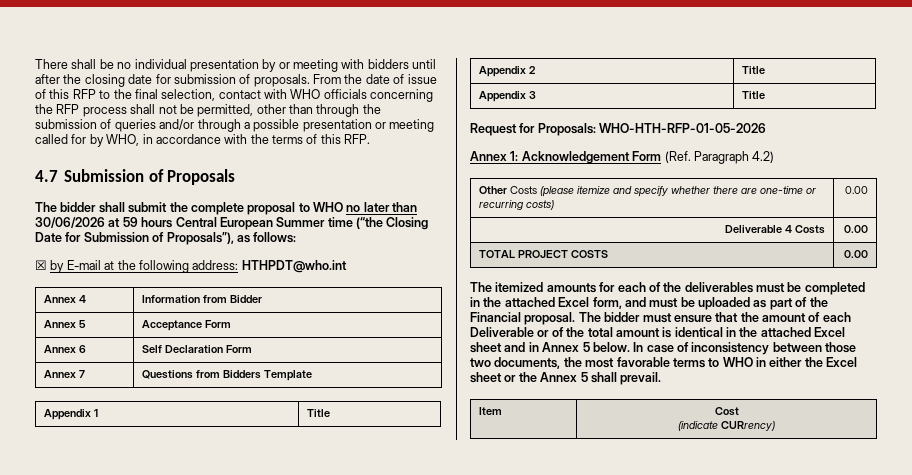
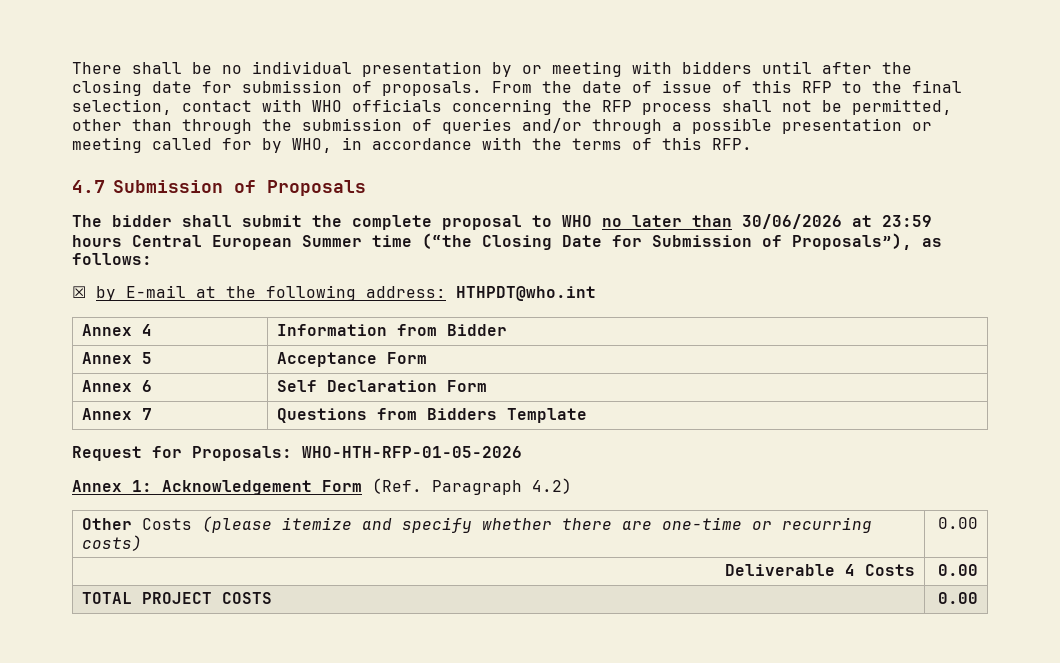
- The bidder shall submit the complete proposal to WHO no later than 30/06/2026 at 59 hours Central European Summer time (“the Closing Date for Submission of Proposals”), as follows:
+ The bidder shall submit the complete proposal to WHO no later than 30/06/2026 at 23:59 hours Central European Summer time (“the Closing Date for Submission of Proposals”), as follows:
- Appendix 1 | Title
- Appendix 2 | Title
- Appendix 3 | Title
- The itemized amounts for each of the deliverables must be completed in the attached Excel form, and must be uploaded as part of the Financial proposal. The bidder must ensure that the amount of each Deliverable or of the total amount is identical in the attached Excel sheet and in Annex 5 below. In case of inconsistency between those two documents, the most favorable terms to WHO in either the Excel sheet or the Annex 5 shall prevail.
- Item | Cost
- (indicate CURrency)

